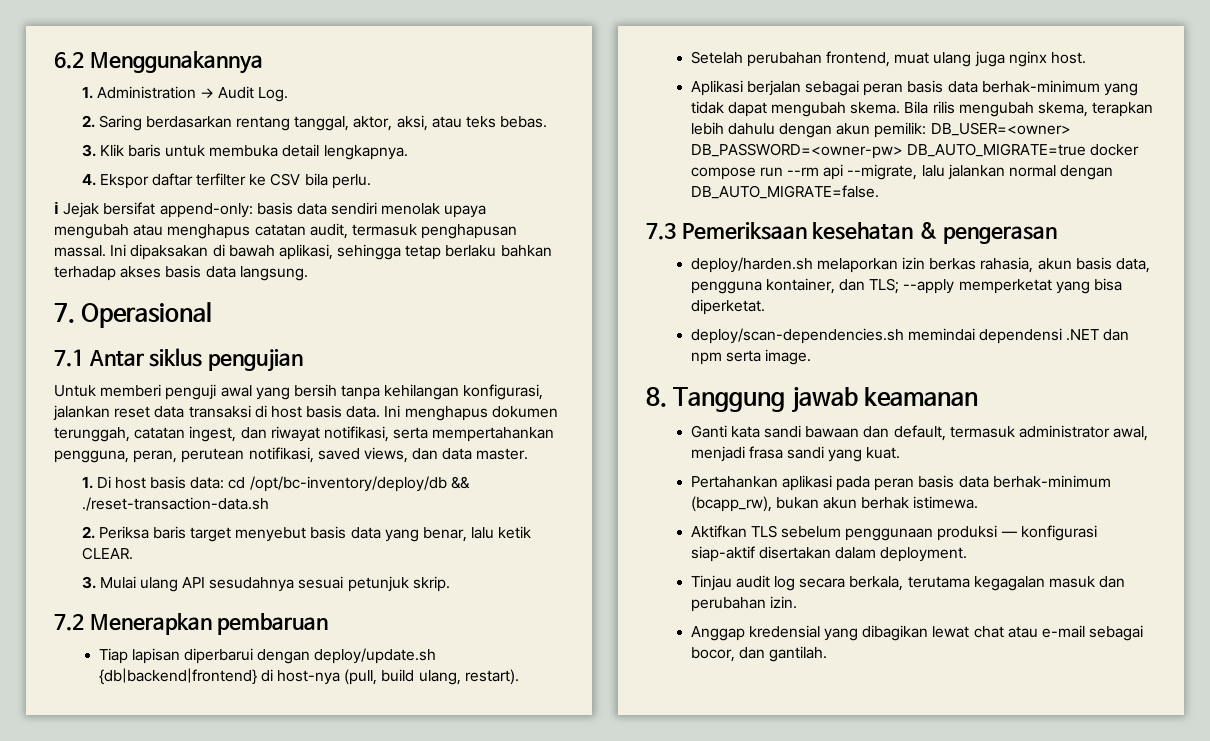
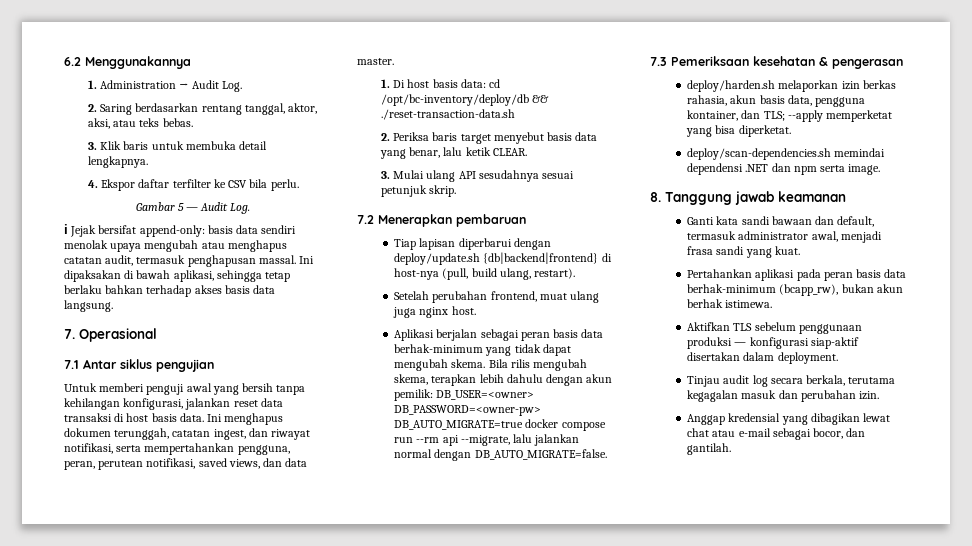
+ Gambar 5 — Audit Log.

